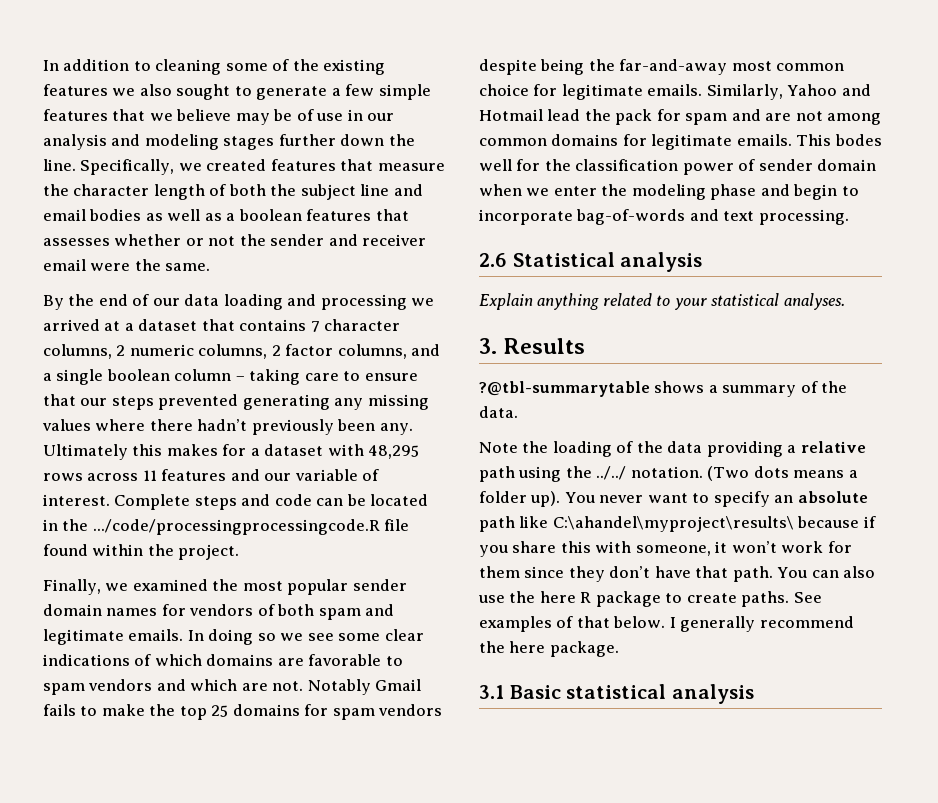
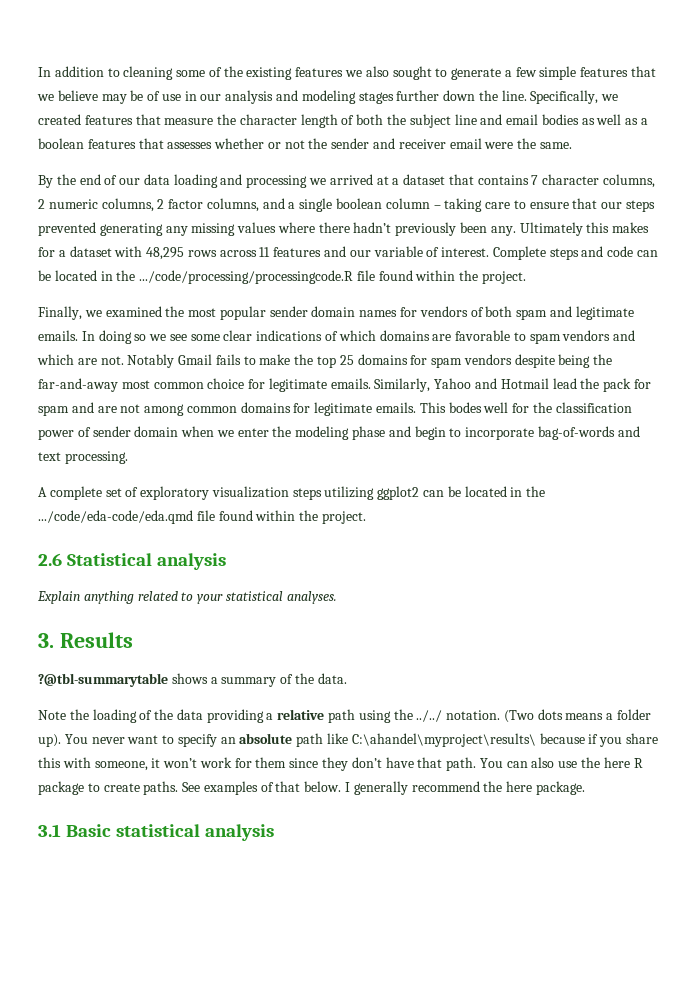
- Complete steps and code can be located in the .../code/processingprocessingcode.R file found within the project.
+ Complete steps and code can be located in the .../code/processing/processingcode.R file found within the project.
+ A complete set of exploratory visualization steps utilizing ggplot2 can be located in the .../code/eda-code/eda.qmd file found within the project.

